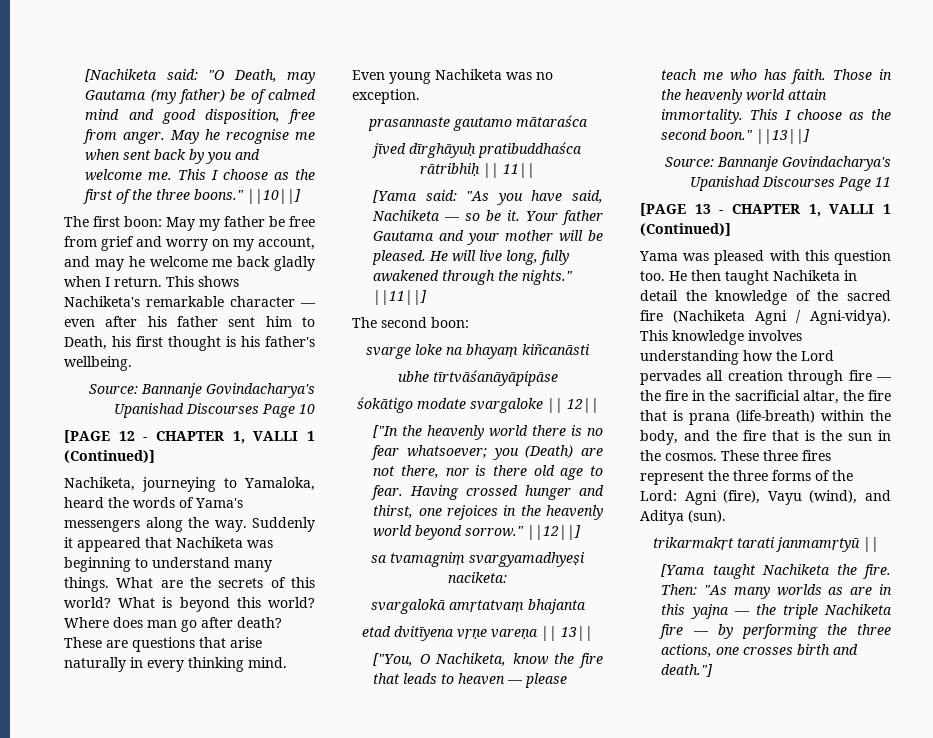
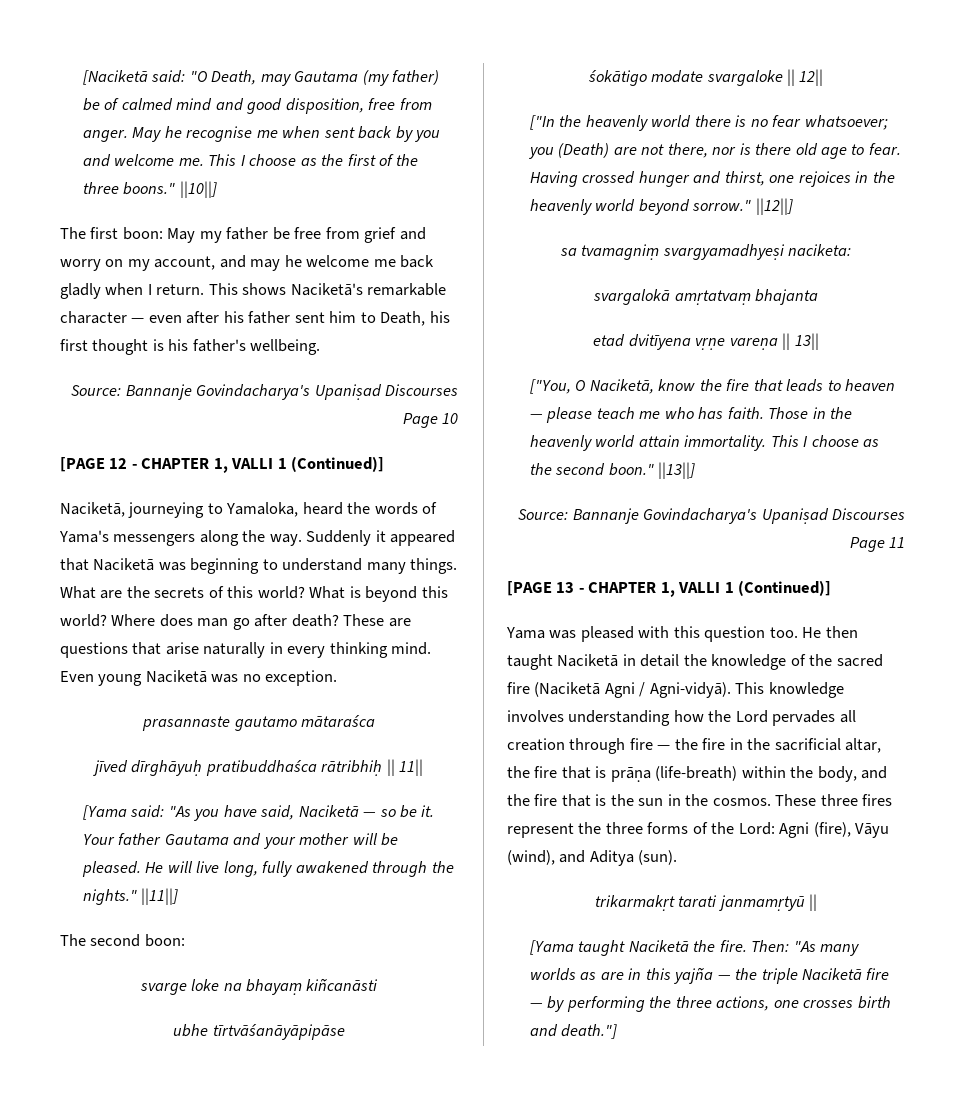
- [Nachiketa said: "O Death, may Gautama (my father) be of calmed mind and good disposition, free from anger.
+ [Naciketā said: "O Death, may Gautama (my father) be of calmed mind and good disposition, free from anger.
- This shows Nachiketa's remarkable character — even after his father sent him to Death, his first thought is his father's wellbeing.
+ This shows Naciketā's remarkable character — even after his father sent him to Death, his first thought is his father's wellbeing.
- Source: Bannanje Govindacharya's Upanishad Discourses Page 10
+ Source: Bannanje Govindacharya's Upaniṣad Discourses Page 10
- Nachiketa, journeying to Yamaloka, heard the words of Yama's messengers along the way.
+ Naciketā, journeying to Yamaloka, heard the words of Yama's messengers along the way.
- Suddenly it appeared that Nachiketa was beginning to understand many things.
+ Suddenly it appeared that Naciketā was beginning to understand many things.
- Even young Nachiketa was no exception.
+ Even young Naciketā was no exception.
- [Yama said: "As you have said, Nachiketa — so be it.
+ [Yama said: "As you have said, Naciketā — so be it.
- ["You, O Nachiketa, know the fire that leads to heaven — please teach me who has faith.
+ ["You, O Naciketā, know the fire that leads to heaven — please teach me who has faith.
- Source: Bannanje Govindacharya's Upanishad Discourses Page 11
+ Source: Bannanje Govindacharya's Upaniṣad Discourses Page 11
- He then taught Nachiketa in detail the knowledge of the sacred fire (Nachiketa Agni / Agni-vidya).
+ He then taught Naciketā in detail the knowledge of the sacred fire (Naciketā Agni / Agni-vidyā).
- This knowledge involves understanding how the Lord pervades all creation through fire — the fire in the sacrificial altar, the fire that is prana (life-breath) within the body, and the fire that is the sun in the cosmos.
+ This knowledge involves understanding how the Lord pervades all creation through fire — the fire in the sacrificial altar, the fire that is prāṇa (life-breath) within the body, and the fire that is the sun in the cosmos.
- These three fires represent the three forms of the Lord: Agni (fire), Vayu (wind), and Aditya (sun).
+ These three fires represent the three forms of the Lord: Agni (fire), Vāyu (wind), and Aditya (sun).
- [Yama taught Nachiketa the fire.
+ [Yama taught Naciketā the fire.
- Then: "As many worlds as are in this yajna — the triple Nachiketa fire — by performing the three actions, one crosses birth and death."]
+ Then: "As many worlds as are in this yajña — the triple Naciketā fire — by performing the three actions, one crosses birth and death."]

